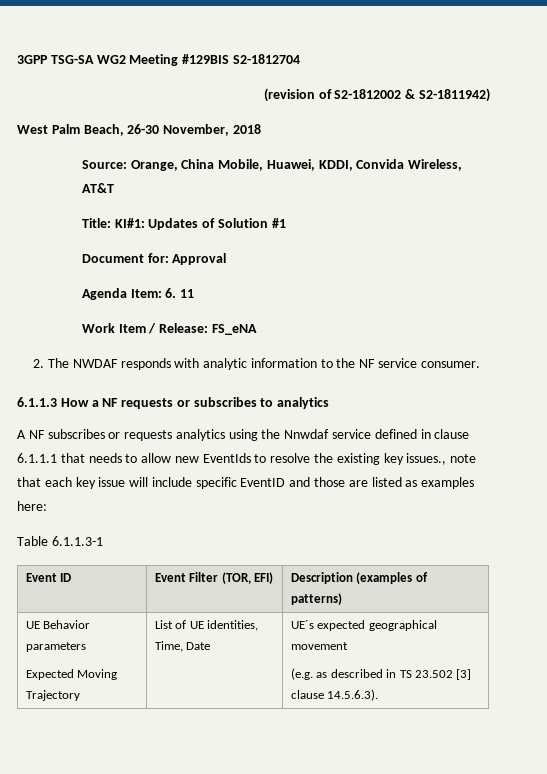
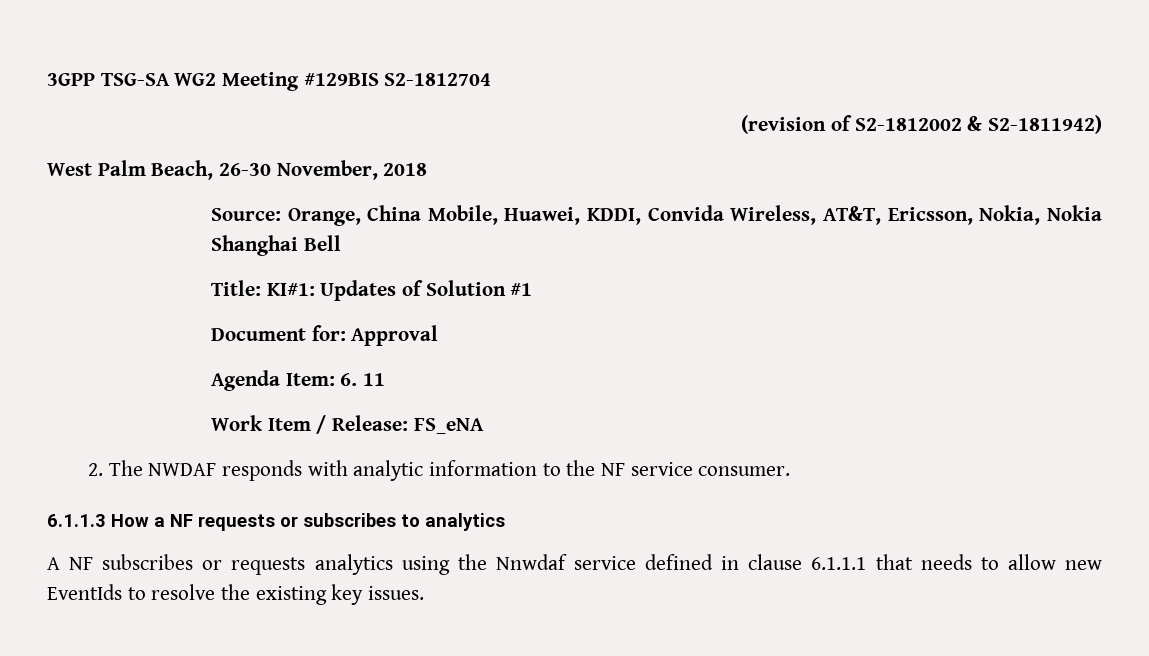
- Source: Orange, China Mobile, Huawei, KDDI, Convida Wireless, AT&T
+ Source: Orange, China Mobile, Huawei, KDDI, Convida Wireless, AT&T, Ericsson, Nokia, Nokia Shanghai Bell
- A NF subscribes or requests analytics using the Nnwdaf service defined in clause 6.1.1.1 that needs to allow new EventIds to resolve the existing key issues., note that each key issue will include specific EventID and those are listed as examples here:
- Table 6.1.1.3-1
- Event ID | Event Filter (TOR, EFI) | Description (examples of patterns)
- UE Behavior parameters
- Expected Moving Trajectory | List of UE identities, Time, Date | UE´s expected geographical movement
- (e.g. as described in TS 23.502 [3] clause 14.5.6.3).
+ A NF subscribes or requests analytics using the Nnwdaf service defined in clause 6.1.1.1 that needs to allow new EventIds to resolve the existing key issues.

